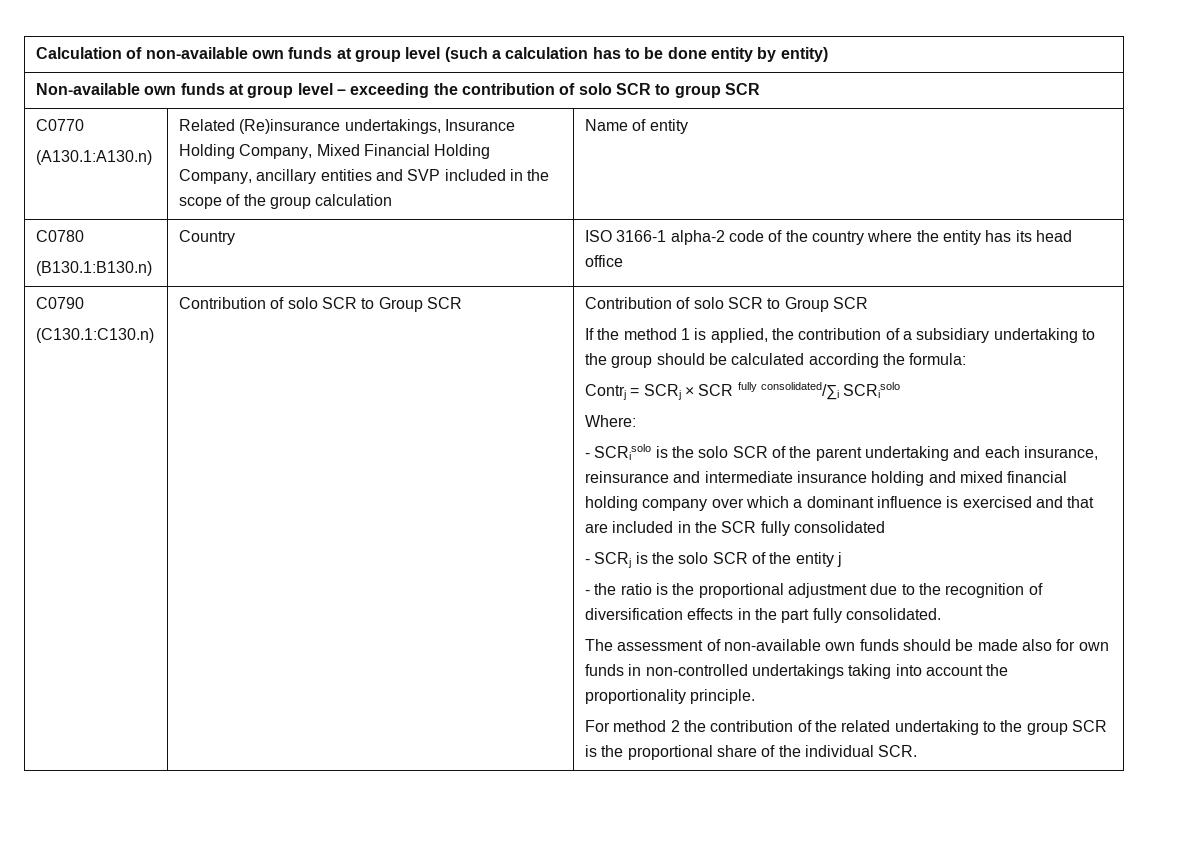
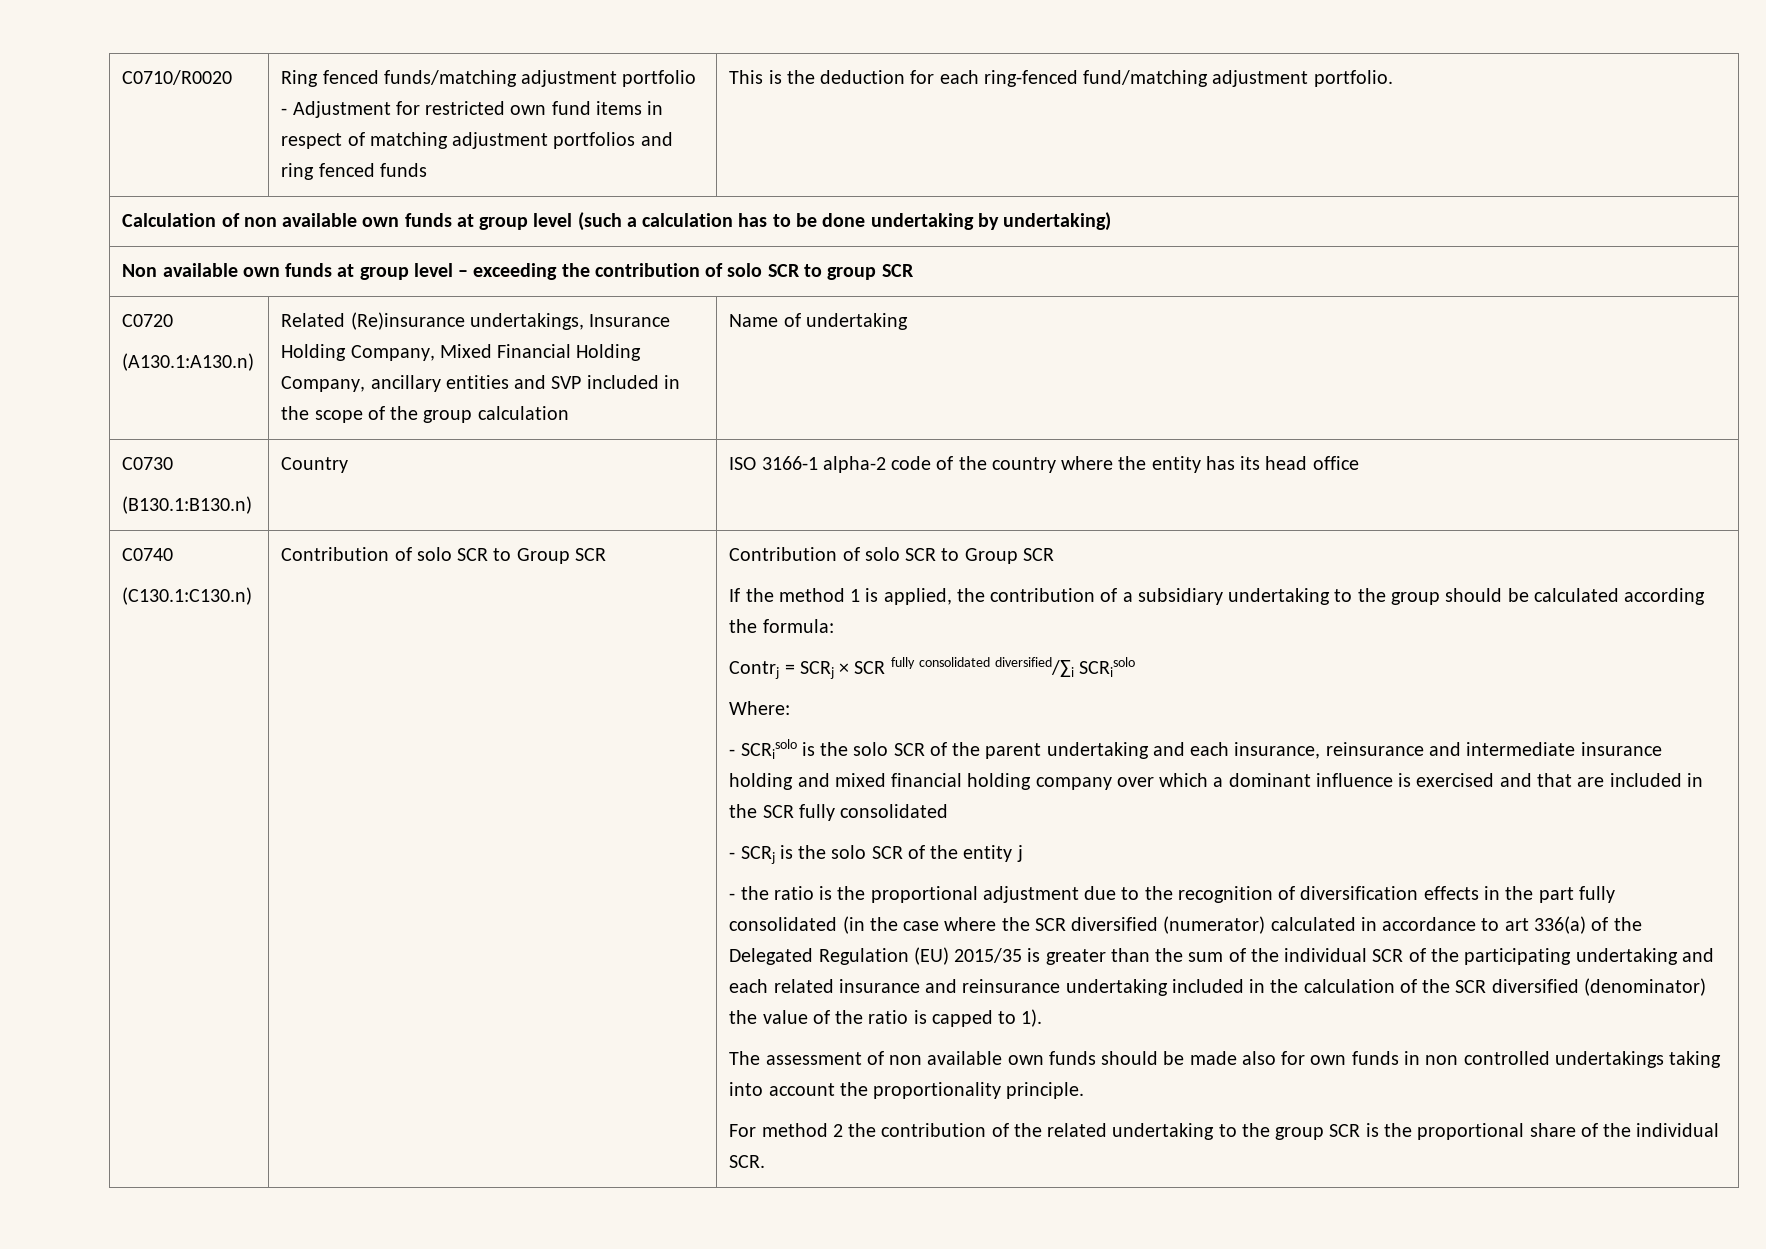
- Calculation of non-available own funds at group level (such a calculation has to be done entity by entity)
- Non-available own funds at group level – exceeding the contribution of solo SCR to group SCR
+ C0710/R0020 | Ring fenced funds/matching adjustment portfolio - Adjustment for restricted own fund items in respect of matching adjustment portfolios and ring fenced funds | This is the deduction for each ring-fenced fund/matching adjustment portfolio.
+ Calculation of non available own funds at group level (such a calculation has to be done undertaking by undertaking)
+ Non available own funds at group level – exceeding the contribution of solo SCR to group SCR
- C0770
- (A130.1:A130.n) | Related (Re)insurance undertakings, Insurance Holding Company, Mixed Financial Holding Company, ancillary entities and SVP included in the scope of the group calculation | Name of entity
- C0780
+ C0720
+ (A130.1:A130.n) | Related (Re)insurance undertakings, Insurance Holding Company, Mixed Financial Holding Company, ancillary entities and SVP included in the scope of the group calculation | Name of undertaking
+ C0730
- C0790
+ C0740
- Contrj = SCRj × SCR fully consolidated/∑i SCRisolo
+ Contrj = SCRj × SCR fully consolidated diversified/∑i SCRisolo
- - the ratio is the proportional adjustment due to the recognition of diversification effects in the part fully consolidated.
+ - the ratio is the proportional adjustment due to the recognition of diversification effects in the part fully consolidated (in the case where the SCR diversified (numerator) calculated in accordance to art 336(a) of the Delegated Regulation (EU) 2015/35 is greater than the sum of the individual SCR of the participating undertaking and each related insurance and reinsurance undertaking included in the calculation of the SCR diversified (denominator) the value of the ratio is capped to 1).
- The assessment of non-available own funds should be made also for own funds in non-controlled undertakings taking into account the proportionality principle.
+ The assessment of non available own funds should be made also for own funds in non controlled undertakings taking into account the proportionality principle.

